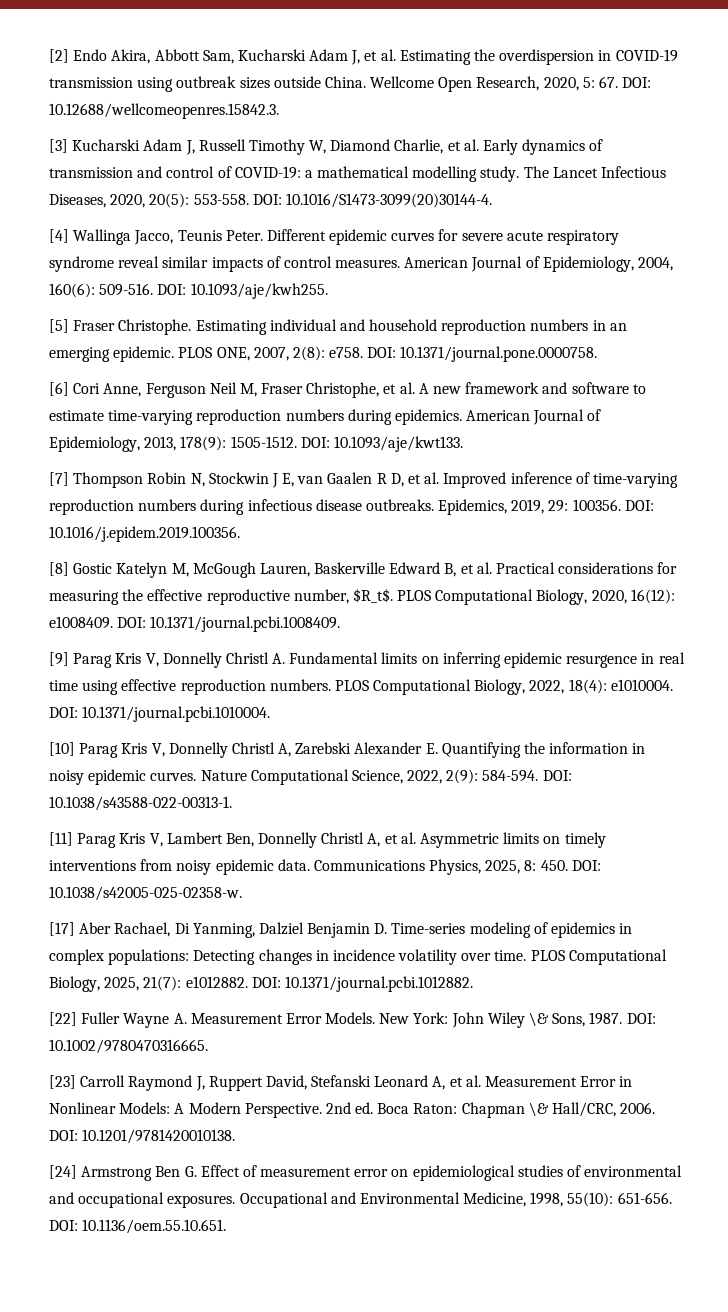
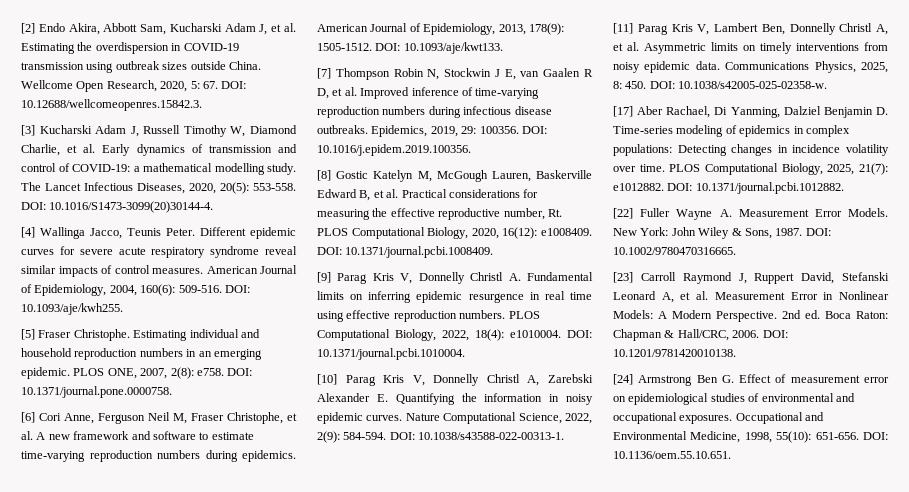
- [8] Gostic Katelyn M, McGough Lauren, Baskerville Edward B, et al. Practical considerations for measuring the effective reproductive number, $R_t$. PLOS Computational Biology, 2020, 16(12): e1008409.
+ [8] Gostic Katelyn M, McGough Lauren, Baskerville Edward B, et al. Practical considerations for measuring the effective reproductive number, Rt. PLOS Computational Biology, 2020, 16(12): e1008409.
- New York: John Wiley \& Sons, 1987.
+ New York: John Wiley & Sons, 1987.
- 2nd ed. Boca Raton: Chapman \& Hall/CRC, 2006.
+ 2nd ed. Boca Raton: Chapman & Hall/CRC, 2006.

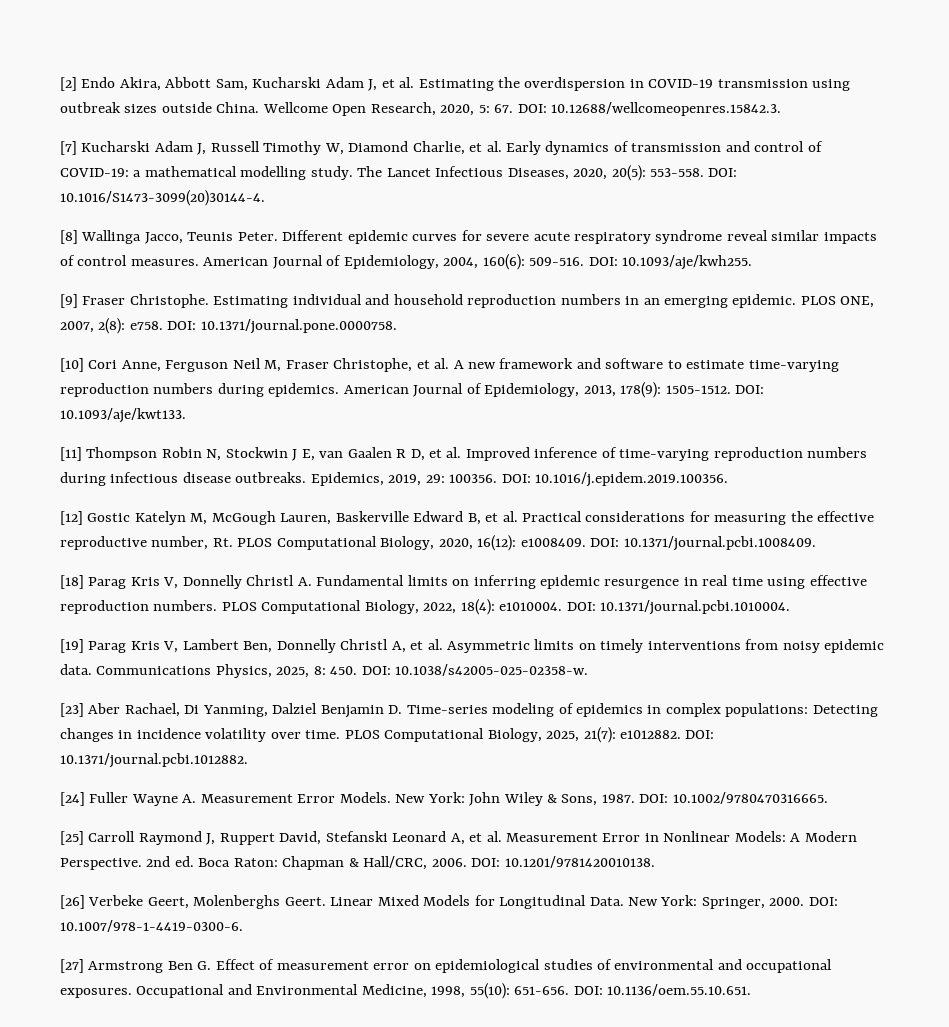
- [3] Kucharski Adam J, Russell Timothy W, Diamond Charlie, et al. Early dynamics of transmission and control of COVID-19: a mathematical modelling study.
+ [7] Kucharski Adam J, Russell Timothy W, Diamond Charlie, et al. Early dynamics of transmission and control of COVID-19: a mathematical modelling study.
- [4] Wallinga Jacco, Teunis Peter.
+ [8] Wallinga Jacco, Teunis Peter.
- [5] Fraser Christophe.
+ [9] Fraser Christophe.
- [6] Cori Anne, Ferguson Neil M, Fraser Christophe, et al. A new framework and software to estimate time-varying reproduction numbers during epidemics.
+ [10] Cori Anne, Ferguson Neil M, Fraser Christophe, et al. A new framework and software to estimate time-varying reproduction numbers during epidemics.
- [7] Thompson Robin N, Stockwin J E, van Gaalen R D, et al. Improved inference of time-varying reproduction numbers during infectious disease outbreaks.
+ [11] Thompson Robin N, Stockwin J E, van Gaalen R D, et al. Improved inference of time-varying reproduction numbers during infectious disease outbreaks.
- [8] Gostic Katelyn M, McGough Lauren, Baskerville Edward B, et al. Practical considerations for measuring the effective reproductive number, Rt. PLOS Computational Biology, 2020, 16(12): e1008409.
+ [12] Gostic Katelyn M, McGough Lauren, Baskerville Edward B, et al. Practical considerations for measuring the effective reproductive number, Rt. PLOS Computational Biology, 2020, 16(12): e1008409.
- [9] Parag Kris V, Donnelly Christl A. Fundamental limits on inferring epidemic resurgence in real time using effective reproduction numbers.
+ [18] Parag Kris V, Donnelly Christl A. Fundamental limits on inferring epidemic resurgence in real time using effective reproduction numbers.
- [10] Parag Kris V, Donnelly Christl A, Zarebski Alexander E. Quantifying the information in noisy epidemic curves. Nature Computational Science, 2022, 2(9): 584-594. DOI: 10.1038/s43588-022-00313-1.
- [11] Parag Kris V, Lambert Ben, Donnelly Christl A, et al. Asymmetric limits on timely interventions from noisy epidemic data.
+ [19] Parag Kris V, Lambert Ben, Donnelly Christl A, et al. Asymmetric limits on timely interventions from noisy epidemic data.
- [17] Aber Rachael, Di Yanming, Dalziel Benjamin D. Time-series modeling of epidemics in complex populations: Detecting changes in incidence volatility over time.
+ [23] Aber Rachael, Di Yanming, Dalziel Benjamin D. Time-series modeling of epidemics in complex populations: Detecting changes in incidence volatility over time.
- [22] Fuller Wayne A. Measurement Error Models.
+ [24] Fuller Wayne A. Measurement Error Models.
- [23] Carroll Raymond J, Ruppert David, Stefanski Leonard A, et al. Measurement Error in Nonlinear Models: A Modern Perspective.
+ [25] Carroll Raymond J, Ruppert David, Stefanski Leonard A, et al. Measurement Error in Nonlinear Models: A Modern Perspective.
- [24] Armstrong Ben G. Effect of measurement error on epidemiological studies of environmental and occupational exposures.
+ [26] Verbeke Geert, Molenberghs Geert. Linear Mixed Models for Longitudinal Data. New York: Springer, 2000. DOI: 10.1007/978-1-4419-0300-6.
+ [27] Armstrong Ben G. Effect of measurement error on epidemiological studies of environmental and occupational exposures.

